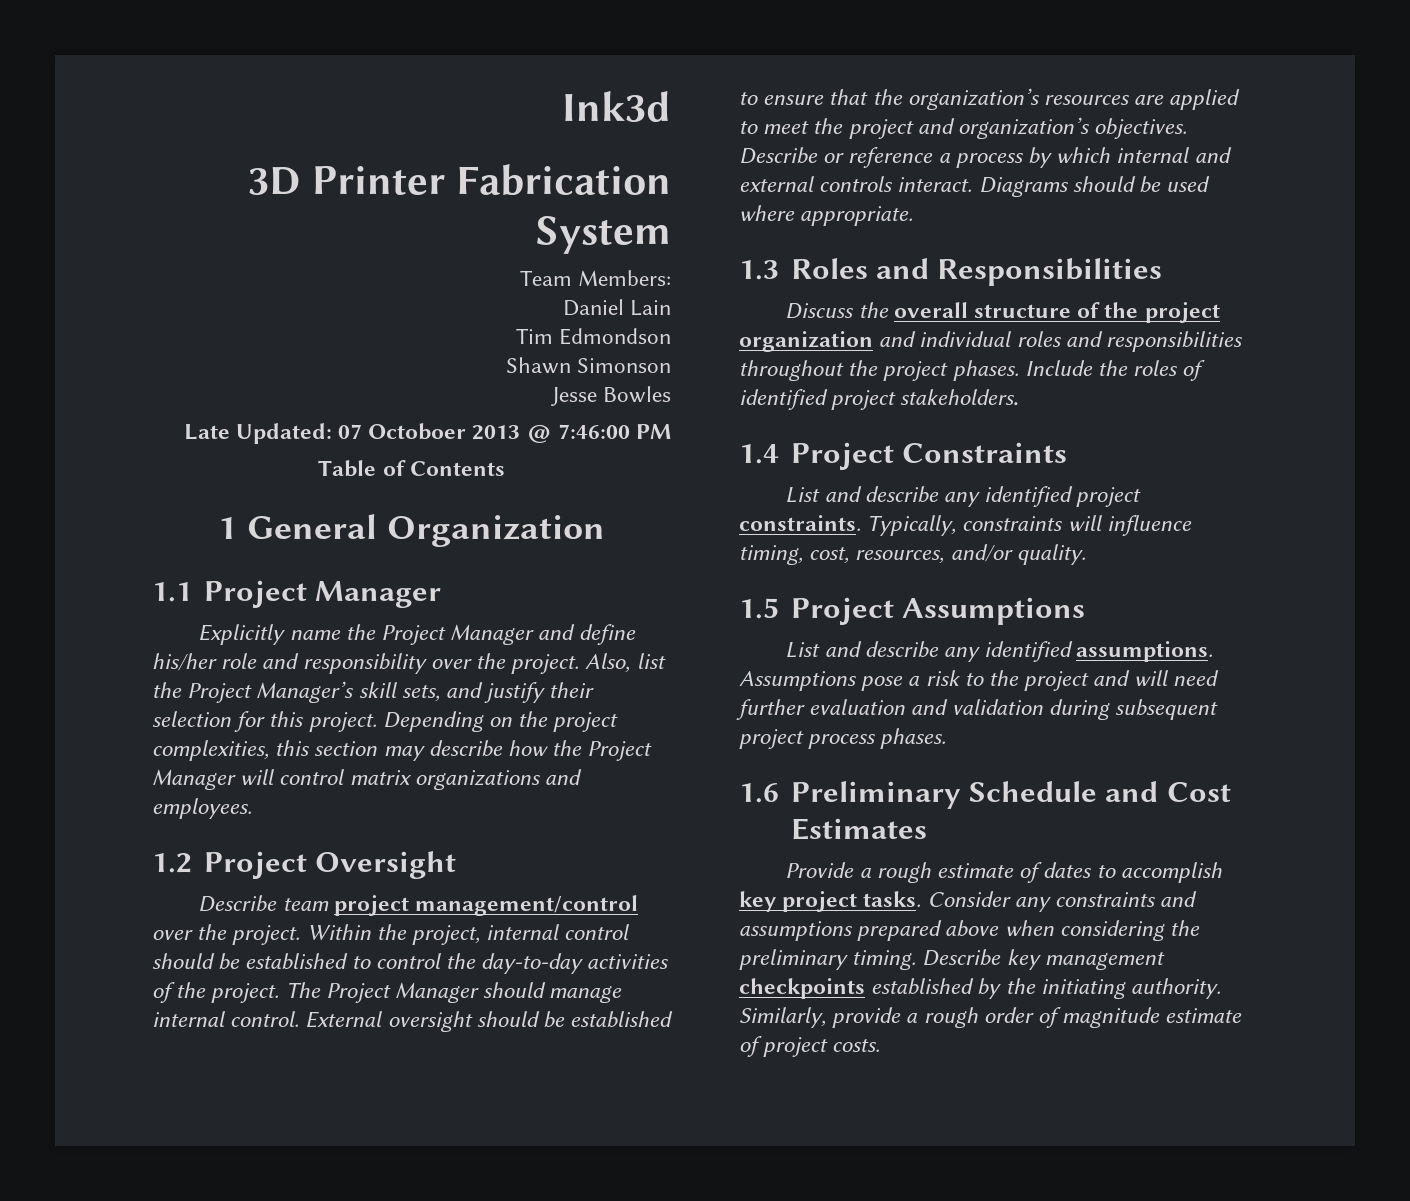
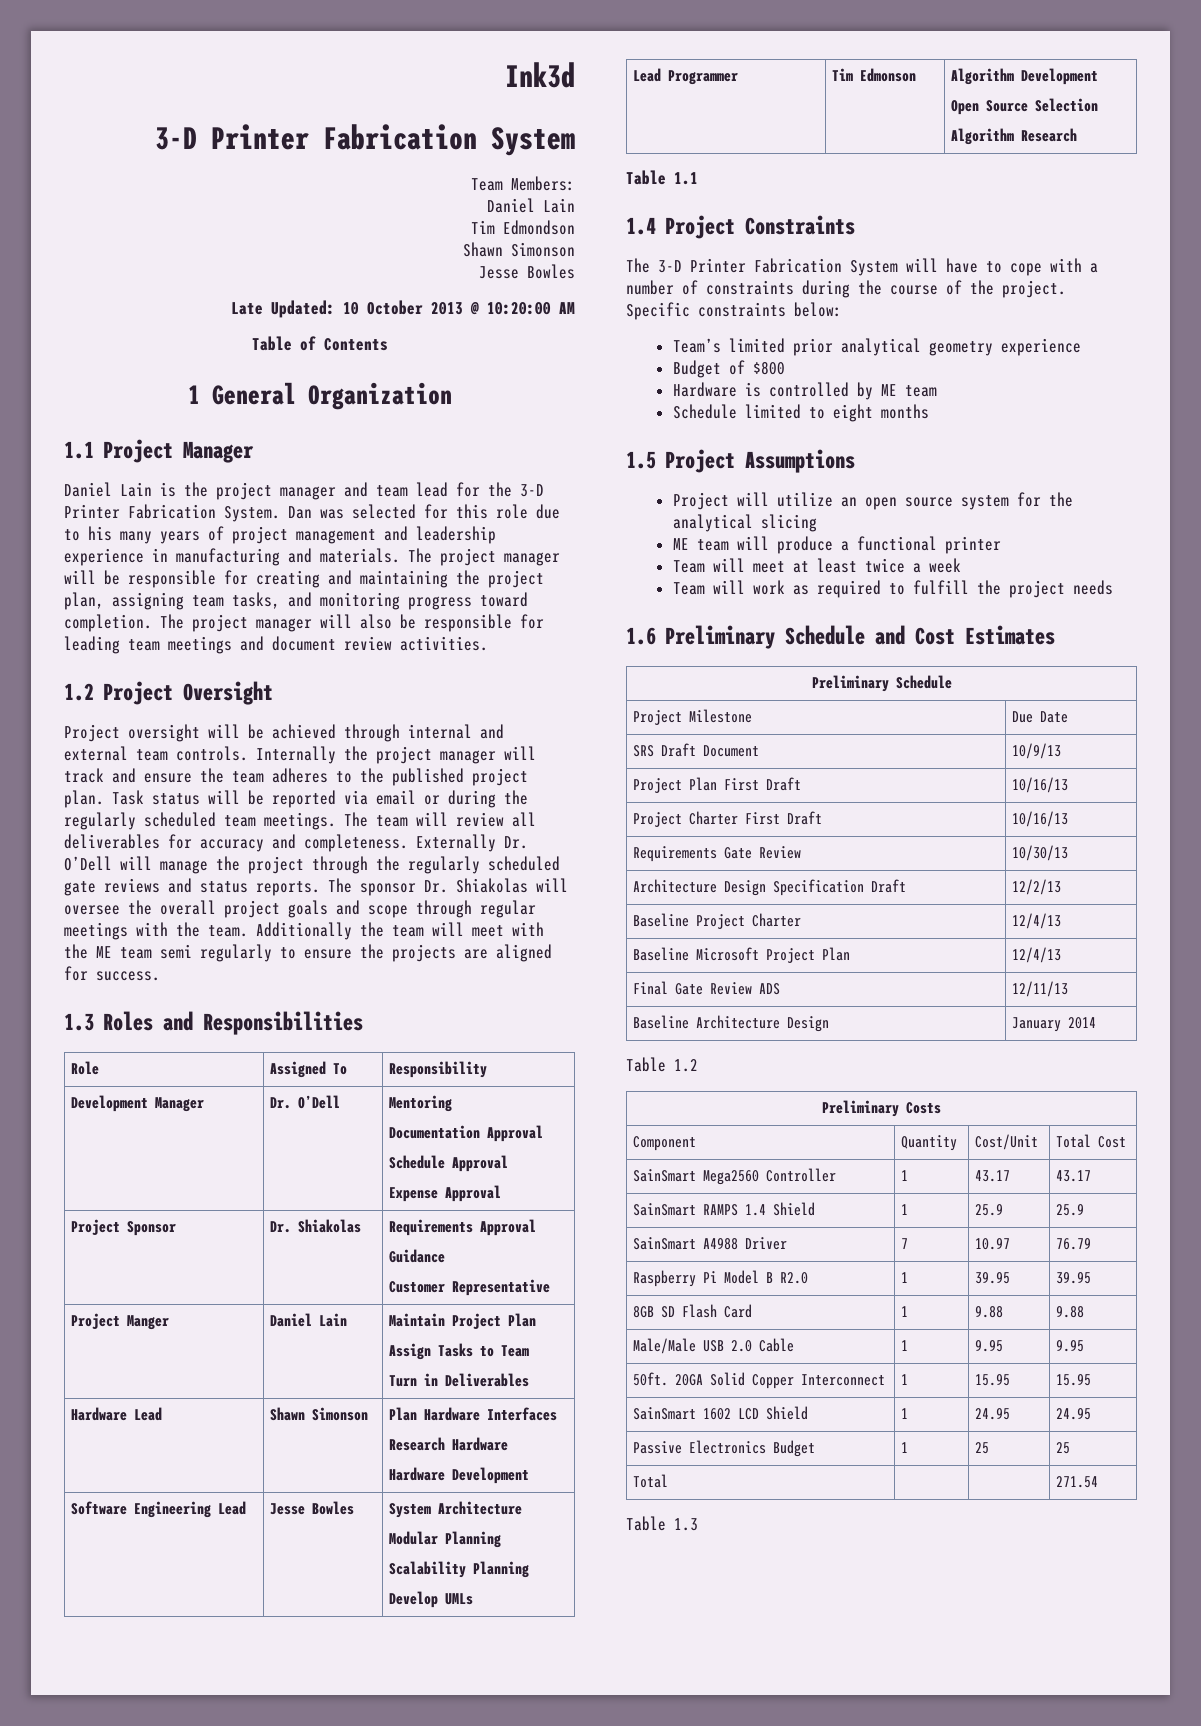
  Ink3d
- 3D Printer Fabrication System
+ 3-D Printer Fabrication System
- Late Updated: 07 Octoboer 2013 @ 7:46:00 PM
+ Late Updated: 10 October 2013 @ 10:20:00 AM
- Explicitly name the Project Manager and define his/her role and responsibility over the project. Also, list the Project Manager’s skill sets, and justify their selection for this project. Depending on the project complexities, this section may describe how the Project Manager will control matrix organizations and employees.
+ Daniel Lain is the project manager and team lead for the 3-D Printer Fabrication System. Dan was selected for this role due to his many years of project management and leadership experience in manufacturing and materials. The project manager will be responsible for creating and maintaining the project plan, assigning team tasks, and monitoring progress toward completion. The project manager will also be responsible for leading team meetings and document review activities.
  1.2 Project Oversight
- Describe team project management/control over the project. Within the project, internal control should be established to control the day-to-day activities of the project. The Project Manager should manage internal control. External oversight should be established to ensure that the organization’s resources are applied to meet the project and organization’s objectives. Describe or reference a process by which internal and external controls interact. Diagrams should be used where appropriate.
+ Project oversight will be achieved through internal and external team controls. Internally the project manager will track and ensure the team adheres to the published project plan. Task status will be reported via email or during the regularly scheduled team meetings. The team will review all deliverables for accuracy and completeness. Externally Dr. O’Dell will manage the project through the regularly scheduled gate reviews and status reports. The sponsor Dr. Shiakolas will oversee the overall project goals and scope through regular meetings with the team. Additionally the team will meet with the ME team semi regularly to ensure the projects are aligned for success.
  1.3 Roles and Responsibilities
- Discuss the overall structure of the project organization and individual roles and responsibilities throughout the project phases. Include the roles of identified project stakeholders.
+ Role | Assigned To | Responsibility
+ Development Manager | Dr. O’Dell | Mentoring
+ Documentation Approval
+ Schedule Approval
+ Expense Approval
+ Project Sponsor | Dr. Shiakolas | Requirements Approval
+ Guidance
+ Customer Representative
+ Project Manger | Daniel Lain | Maintain Project Plan
+ Assign Tasks to Team
+ Turn in Deliverables
+ Hardware Lead | Shawn Simonson | Plan Hardware Interfaces
+ Research Hardware
+ Hardware Development
+ Software Engineering Lead | Jesse Bowles | System Architecture
+ Modular Planning
+ Scalability Planning
+ Develop UMLs
+ Lead Programmer | Tim Edmonson | Algorithm Development
+ Open Source Selection
+ Algorithm Research
+ Table 1.1
  1.4 Project Constraints
- List and describe any identified project constraints. Typically, constraints will influence timing, cost, resources, and/or quality.
+ The 3-D Printer Fabrication System will have to cope with a number of constraints during the course of the project. Specific constraints below:
+ Team’s limited prior analytical geometry experience
+ Budget of $800
+ Hardware is controlled by ME team
+ Schedule limited to eight months
  1.5 Project Assumptions
- List and describe any identified assumptions. Assumptions pose a risk to the project and will need further evaluation and validation during subsequent project process phases.
+ Project will utilize an open source system for the analytical slicing
+ ME team will produce a functional printer
+ Team will meet at least twice a week
+ Team will work as required to fulfill the project needs
  1.6 Preliminary Schedule and Cost Estimates
- Provide a rough estimate of dates to accomplish key project tasks. Consider any constraints and assumptions prepared above when considering the preliminary timing. Describe key management checkpoints established by the initiating authority. Similarly, provide a rough order of magnitude estimate of project costs.
+ Preliminary Schedule
+ Project Milestone | Due Date
+ SRS Draft Document | 10/9/13
+ Project Plan First Draft | 10/16/13
+ Project Charter First Draft | 10/16/13
+ Requirements Gate Review | 10/30/13
+ Architecture Design Specification Draft | 12/2/13
+ Baseline Project Charter | 12/4/13
+ Baseline Microsoft Project Plan | 12/4/13
+ Final Gate Review ADS | 12/11/13
+ Baseline Architecture Design | January 2014
+ Table 1.2
+ Preliminary Costs
+ Component | Quantity | Cost/Unit | Total Cost
+ SainSmart Mega2560 Controller | 1 | 43.17 | 43.17
+ SainSmart RAMPS 1.4 Shield | 1 | 25.9 | 25.9
+ SainSmart A4988 Driver | 7 | 10.97 | 76.79
+ Raspberry Pi Model B R2.0 | 1 | 39.95 | 39.95
+ 8GB SD Flash Card | 1 | 9.88 | 9.88
+ Male/Male USB 2.0 Cable | 1 | 9.95 | 9.95
+ 50ft. 20GA Solid Copper Interconnect | 1 | 15.95 | 15.95
+ SainSmart 1602 LCD Shield | 1 | 24.95 | 24.95
+ Passive Electronics Budget | 1 | 25 | 25
+ Total | | | 271.54
+ Table 1.3

